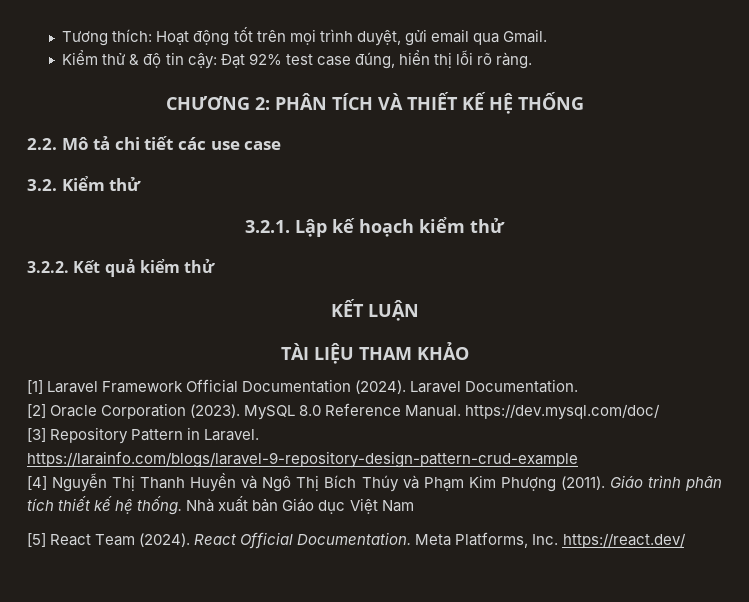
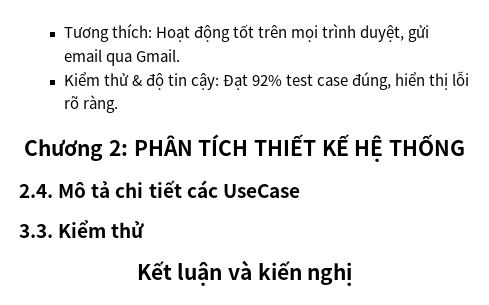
- CHƯƠNG 2: PHÂN TÍCH VÀ THIẾT KẾ HỆ THỐNG
+ Chương 2: PHÂN TÍCH THIẾT KẾ HỆ THỐNG
- 2.2. Mô tả chi tiết các use case
- 3.2. Kiểm thử
+ 2.4. Mô tả chi tiết các UseCase
+ 3.3. Kiểm thử
- 3.2.1. Lập kế hoạch kiểm thử
- 3.2.2. Kết quả kiểm thử
- KẾT LUẬN
- TÀI LIỆU THAM KHẢO
- [1] Laravel Framework Official Documentation (2024). Laravel Documentation.
- [2] Oracle Corporation (2023). MySQL 8.0 Reference Manual. https://dev.mysql.com/doc/
- [3] Repository Pattern in Laravel. https://larainfo.com/blogs/laravel-9-repository-design-pattern-crud-example
- [4] Nguyễn Thị Thanh Huyền và Ngô Thị Bích Thúy và Phạm Kim Phượng (2011). Giáo trình phân tích thiết kế hệ thống. Nhà xuất bản Giáo dục Việt Nam
- [5] React Team (2024). React Official Documentation. Meta Platforms, Inc. https://react.dev/
+ Kết luận và kiến nghị

